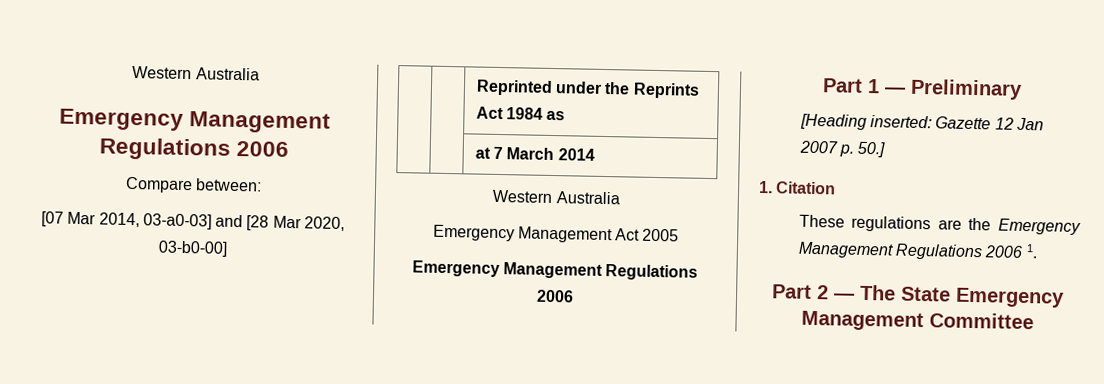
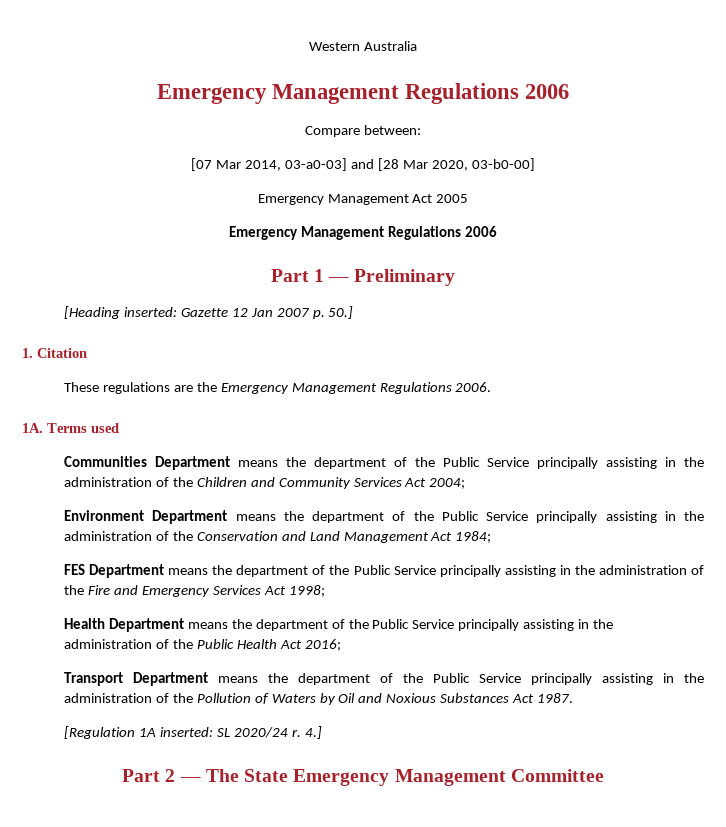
- | | Reprinted under the Reprints Act 1984 as
- | | at 7 March 2014
- Western Australia
- These regulations are the Emergency Management Regulations 2006 1.
+ These regulations are the Emergency Management Regulations 2006.
+ 1A. Terms used
+ Communities Department means the department of the Public Service principally assisting in the administration of the Children and Community Services Act 2004;
+ Environment Department means the department of the Public Service principally assisting in the administration of the Conservation and Land Management Act 1984;
+ FES Department means the department of the Public Service principally assisting in the administration of the Fire and Emergency Services Act 1998;
+ Health Department means the department of the Public Service principally assisting in the administration of the Public Health Act 2016;
+ Transport Department means the department of the Public Service principally assisting in the administration of the Pollution of Waters by Oil and Noxious Substances Act 1987.
+ [Regulation 1A inserted: SL 2020/24 r. 4.]

